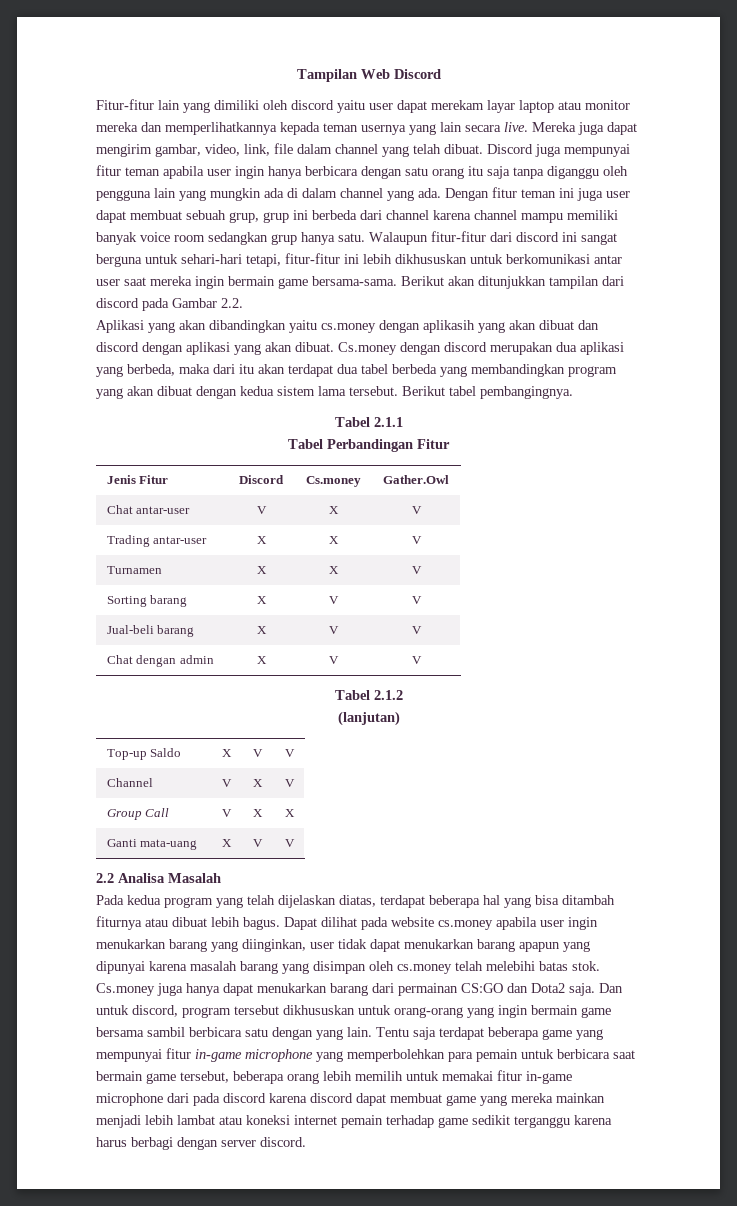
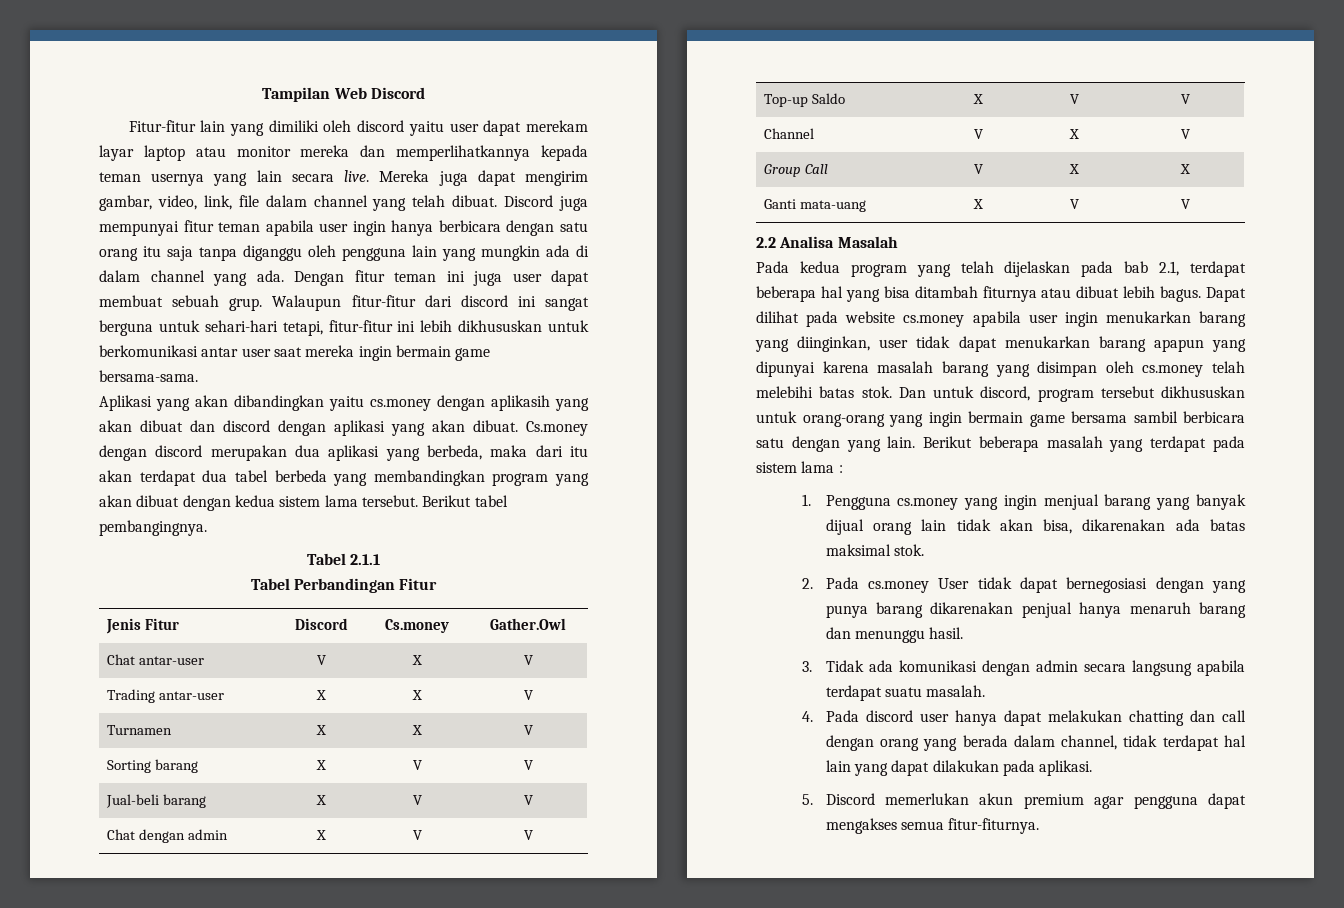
- Dengan fitur teman ini juga user dapat membuat sebuah grup, grup ini berbeda dari channel karena channel mampu memiliki banyak voice room sedangkan grup hanya satu.
+ Dengan fitur teman ini juga user dapat membuat sebuah grup.
- Berikut akan ditunjukkan tampilan dari discord pada Gambar 2.2.
- Tabel 2.1.2
- (lanjutan)
- Pada kedua program yang telah dijelaskan diatas, terdapat beberapa hal yang bisa ditambah fiturnya atau dibuat lebih bagus.
+ Pada kedua program yang telah dijelaskan pada bab 2.1, terdapat beberapa hal yang bisa ditambah fiturnya atau dibuat lebih bagus.
- Cs.money juga hanya dapat menukarkan barang dari permainan CS:GO dan Dota2 saja.
- Tentu saja terdapat beberapa game yang mempunyai fitur in-game microphone yang memperbolehkan para pemain untuk berbicara saat bermain game tersebut, beberapa orang lebih memilih untuk memakai fitur in-game microphone dari pada discord karena discord dapat membuat game yang mereka mainkan menjadi lebih lambat atau koneksi internet pemain terhadap game sedikit terganggu karena harus berbagi dengan server discord.
+ Berikut beberapa masalah yang terdapat pada sistem lama :
+ 1. Pengguna cs.money yang ingin menjual barang yang banyak dijual orang lain tidak akan bisa, dikarenakan ada batas maksimal stok.
+ 2. Pada cs.money User tidak dapat bernegosiasi dengan yang punya barang dikarenakan penjual hanya menaruh barang dan menunggu hasil.
+ 3. Tidak ada komunikasi dengan admin secara langsung apabila terdapat suatu masalah.
+ 4. Pada discord user hanya dapat melakukan chatting dan call dengan orang yang berada dalam channel, tidak terdapat hal lain yang dapat dilakukan pada aplikasi.
+ 5. Discord memerlukan akun premium agar pengguna dapat mengakses semua fitur-fiturnya.

